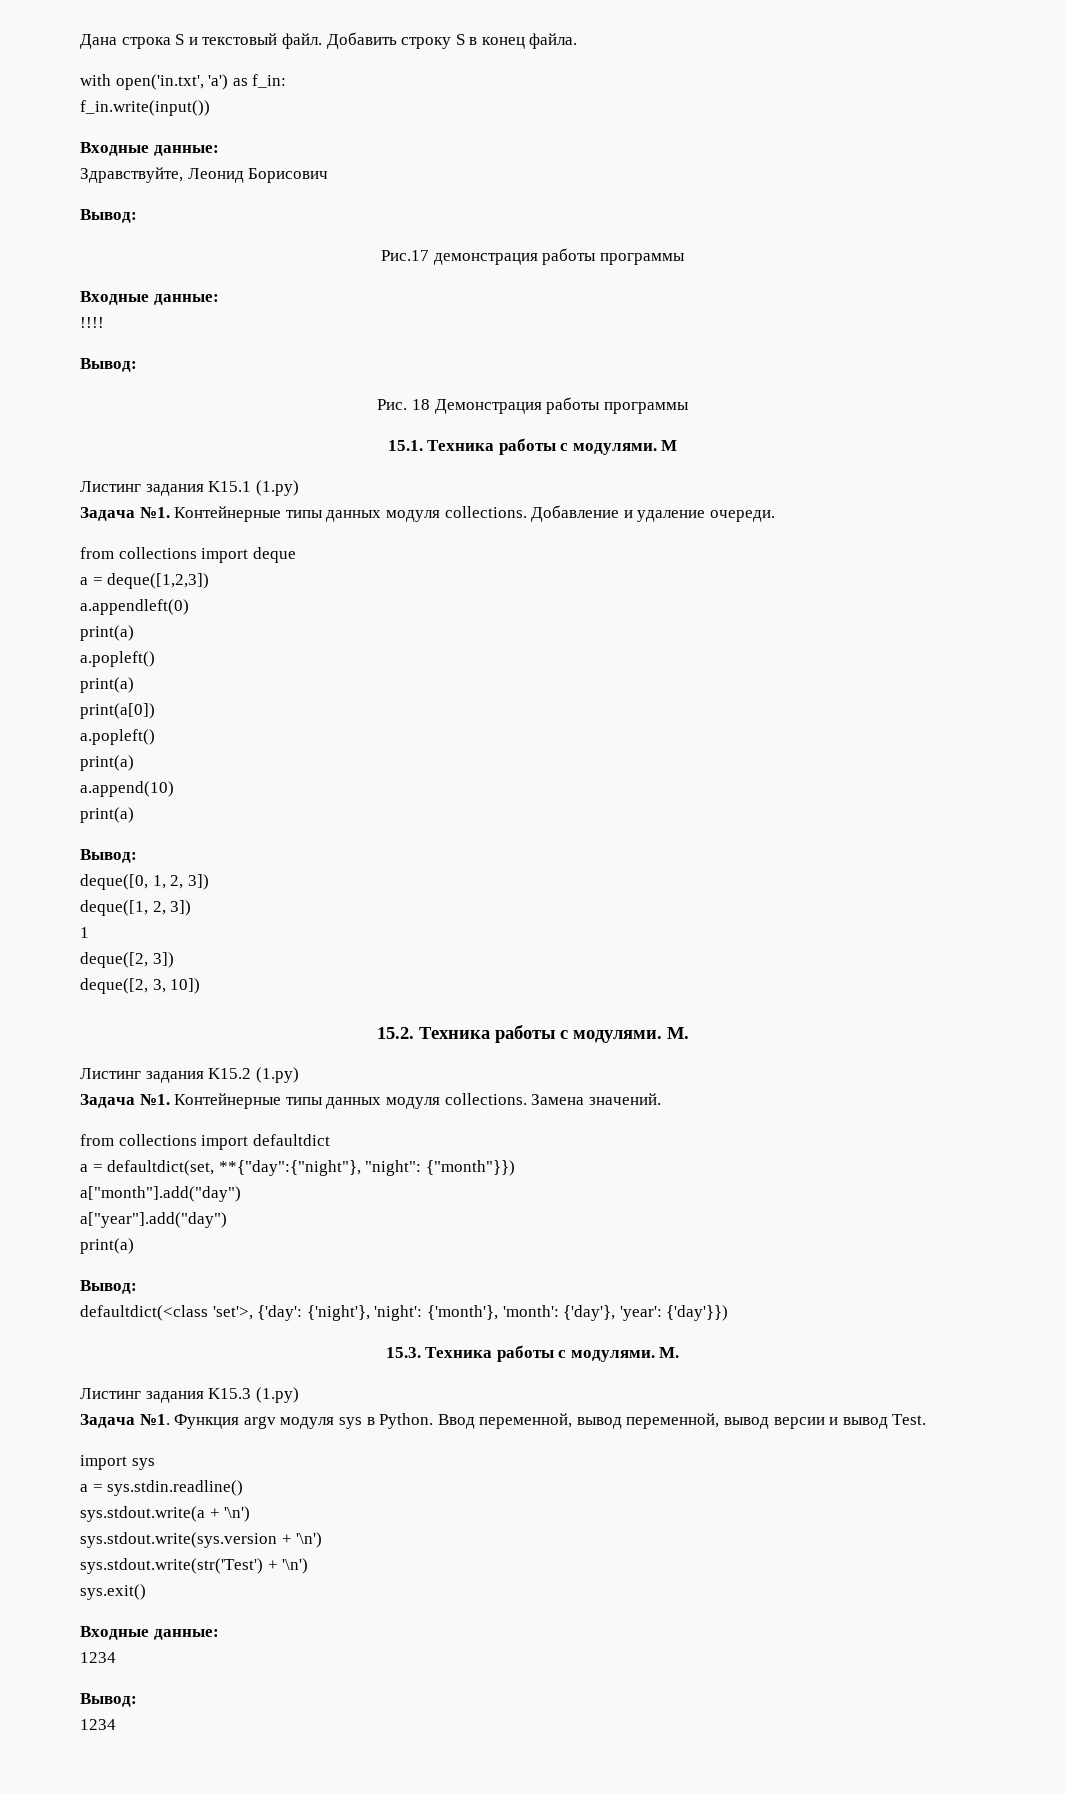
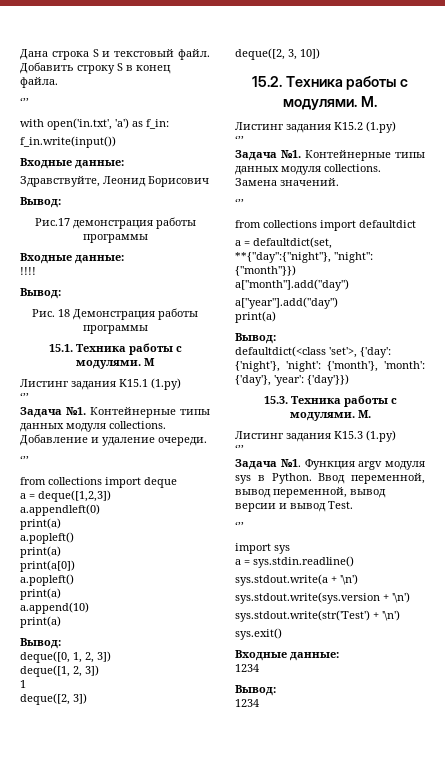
  Добавить строку S в конец файла.
+ ‘’’
  Листинг задания K15.1 (1.py)
+ ‘’’
  Добавление и удаление очереди.
+ ‘’’
  Листинг задания K15.2 (1.py)
+ ‘’’
  Замена значений.
+ ‘’’
  Листинг задания K15.3 (1.py)
+ ‘’’
  Ввод переменной, вывод переменной, вывод версии и вывод Test.
+ ‘’’

